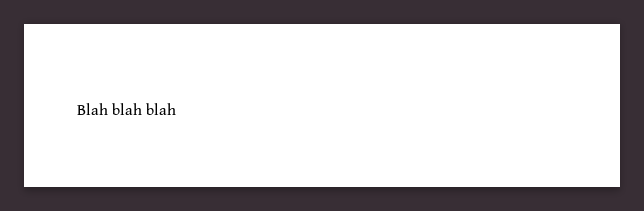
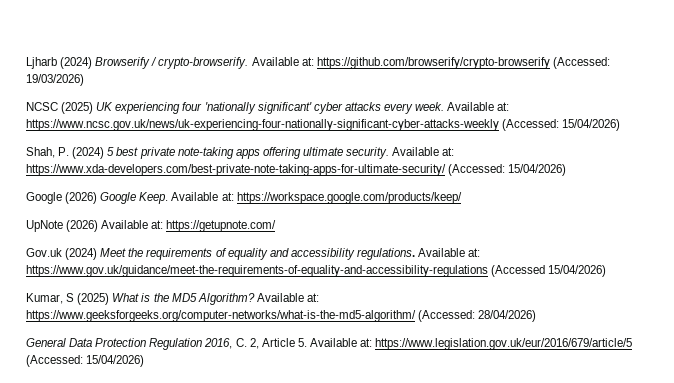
- Blah blah blah
+ Ljharb (2024) Browserify / crypto-browserify. Available at: https://github.com/browserify/crypto-browserify (Accessed: 19/03/2026)
+ NCSC (2025) UK experiencing four 'nationally significant' cyber attacks every week. Available at: https://www.ncsc.gov.uk/news/uk-experiencing-four-nationally-significant-cyber-attacks-weekly (Accessed: 15/04/2026)
+ Shah, P. (2024) 5 best private note-taking apps offering ultimate security. Available at: https://www.xda-developers.com/best-private-note-taking-apps-for-ultimate-security/ (Accessed: 15/04/2026)
+ Google (2026) Google Keep. Available at: https://workspace.google.com/products/keep/
+ UpNote (2026) Available at: https://getupnote.com/
+ Gov.uk (2024) Meet the requirements of equality and accessibility regulations. Available at: https://www.gov.uk/guidance/meet-the-requirements-of-equality-and-accessibility-regulations (Accessed 15/04/2026)
+ Kumar, S (2025) What is the MD5 Algorithm? Available at: https://www.geeksforgeeks.org/computer-networks/what-is-the-md5-algorithm/ (Accessed: 28/04/2026)
+ General Data Protection Regulation 2016, C. 2, Article 5. Available at: https://www.legislation.gov.uk/eur/2016/679/article/5 (Accessed: 15/04/2026)

